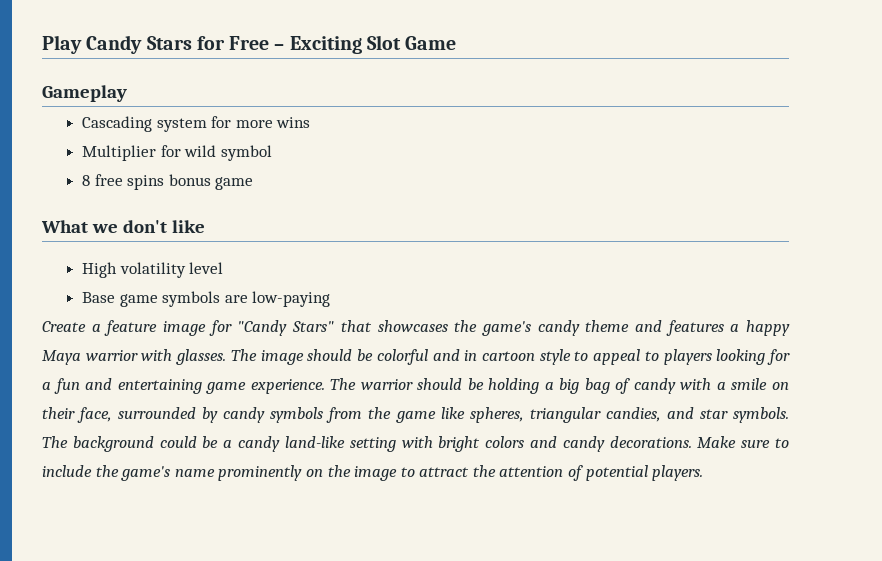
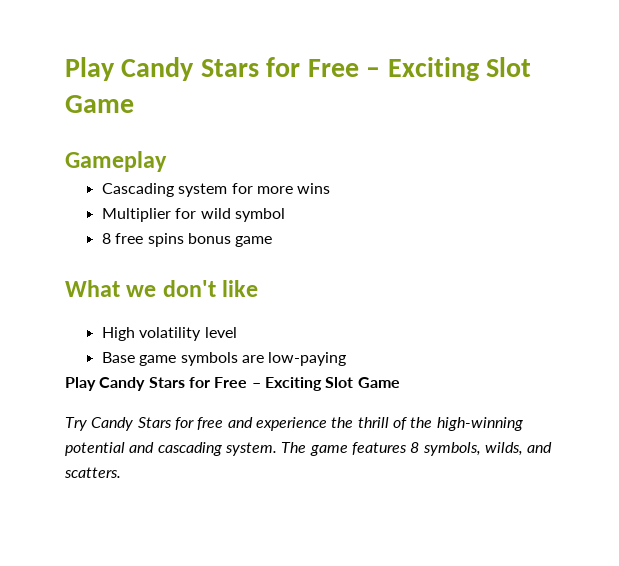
  Base game symbols are low-paying
- Create a feature image for "Candy Stars" that showcases the game's candy theme and features a happy Maya warrior with glasses. The image should be colorful and in cartoon style to appeal to players looking for a fun and entertaining game experience. The warrior should be holding a big bag of candy with a smile on their face, surrounded by candy symbols from the game like spheres, triangular candies, and star symbols. The background could be a candy land-like setting with bright colors and candy decorations. Make sure to include the game's name prominently on the image to attract the attention of potential players.
+ Play Candy Stars for Free – Exciting Slot Game
+ Try Candy Stars for free and experience the thrill of the high-winning potential and cascading system. The game features 8 symbols, wilds, and scatters.

